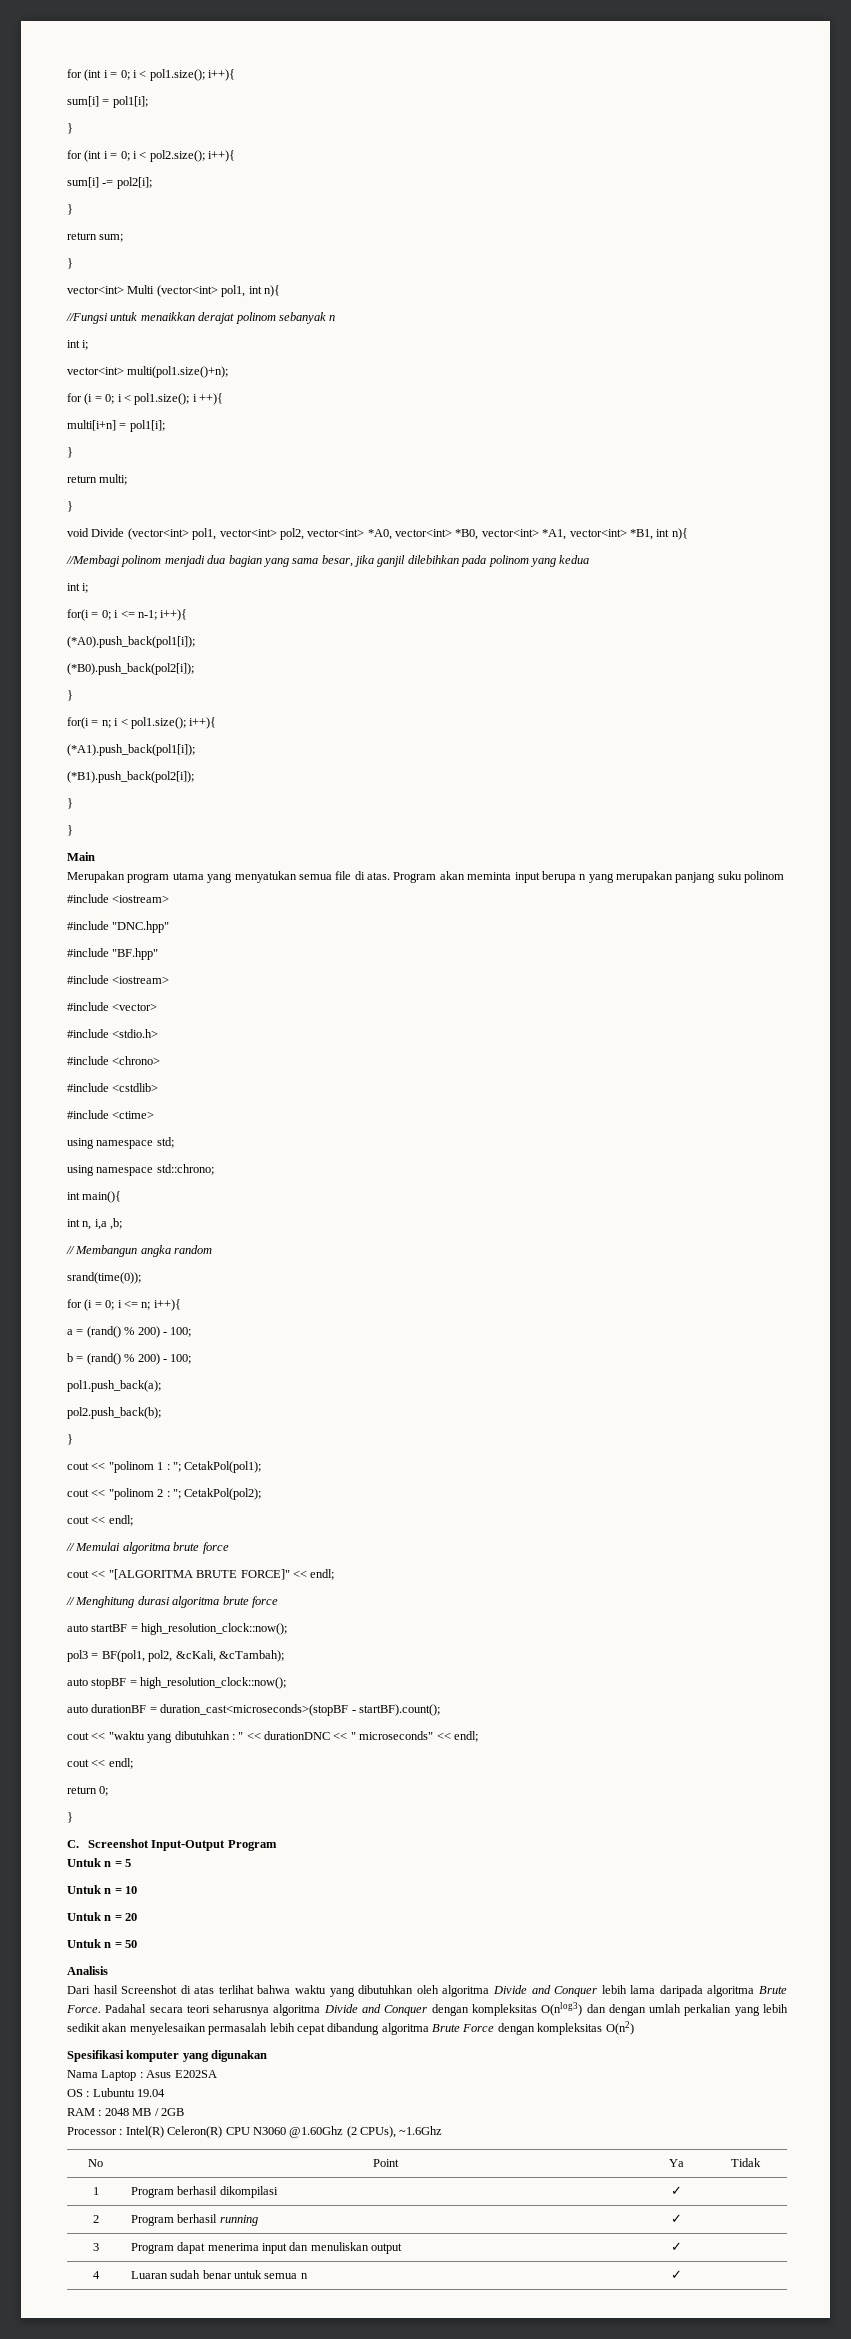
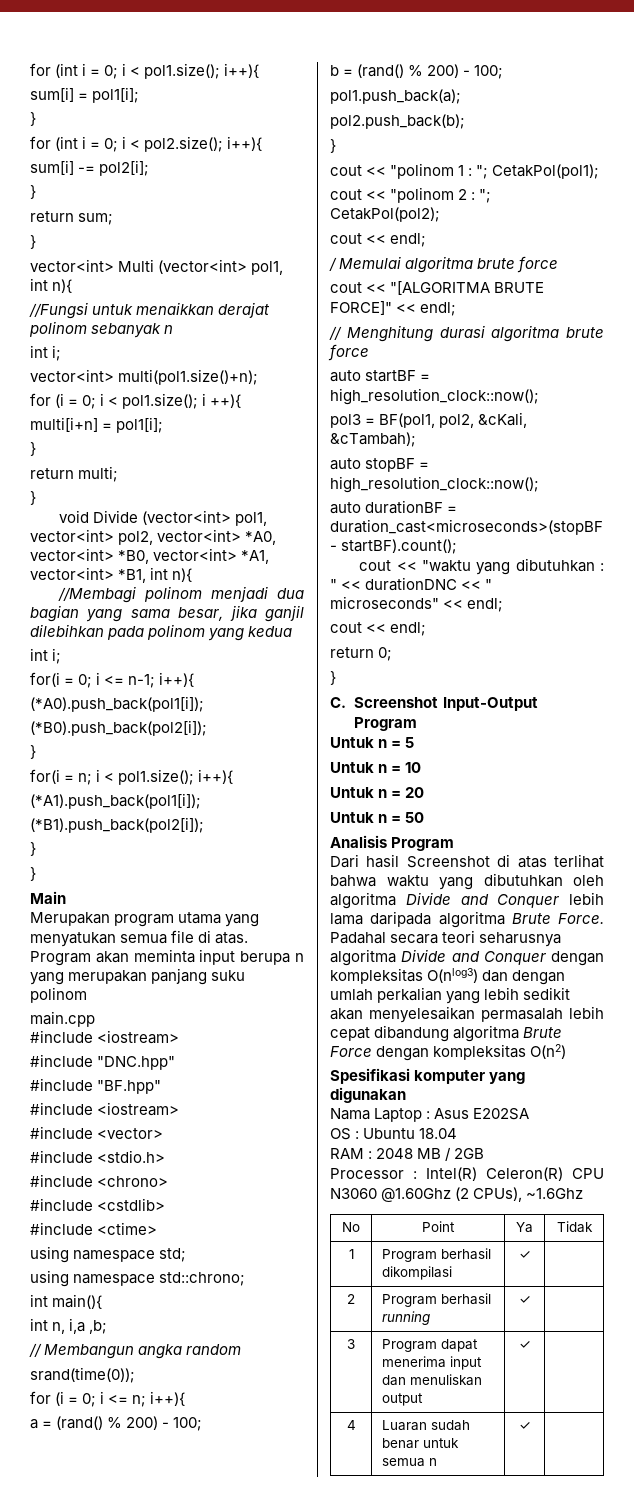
+ main.cpp
- // Memulai algoritma brute force
+ / Memulai algoritma brute force
- Analisis
+ Analisis Program
- OS : Lubuntu 19.04
+ OS : Ubuntu 18.04

